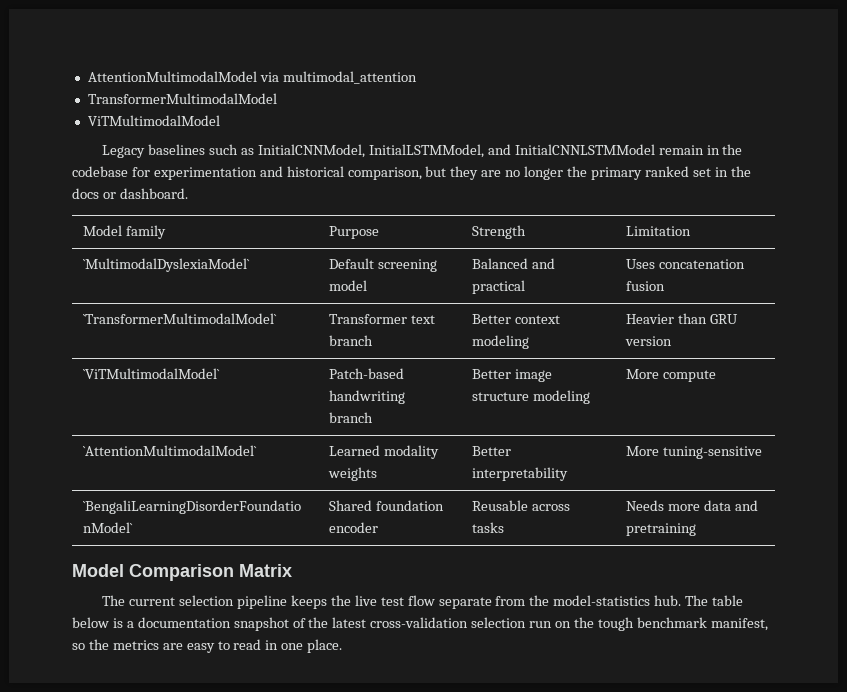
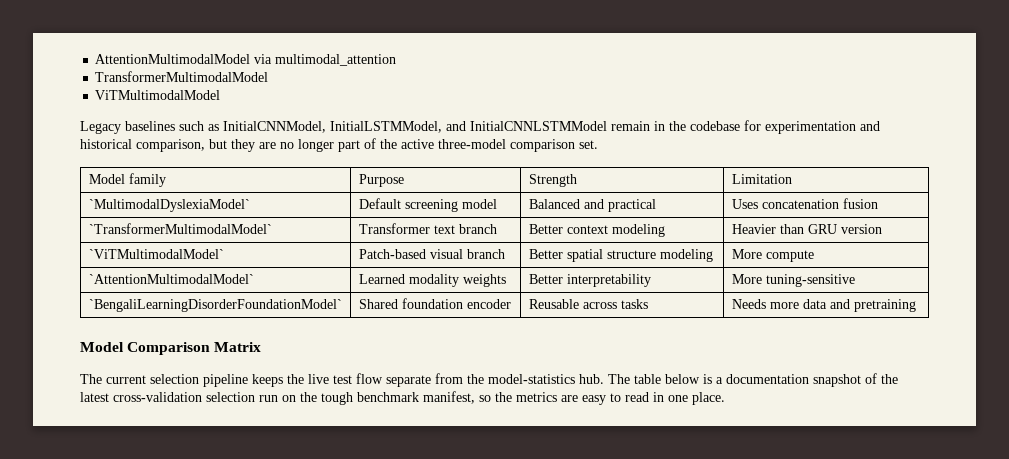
- Legacy baselines such as InitialCNNModel, InitialLSTMModel, and InitialCNNLSTMModel remain in the codebase for experimentation and historical comparison, but they are no longer the primary ranked set in the docs or dashboard.
+ Legacy baselines such as InitialCNNModel, InitialLSTMModel, and InitialCNNLSTMModel remain in the codebase for experimentation and historical comparison, but they are no longer part of the active three-model comparison set.
- `ViTMultimodalModel` | Patch-based handwriting branch | Better image structure modeling | More compute
+ `ViTMultimodalModel` | Patch-based visual branch | Better spatial structure modeling | More compute

